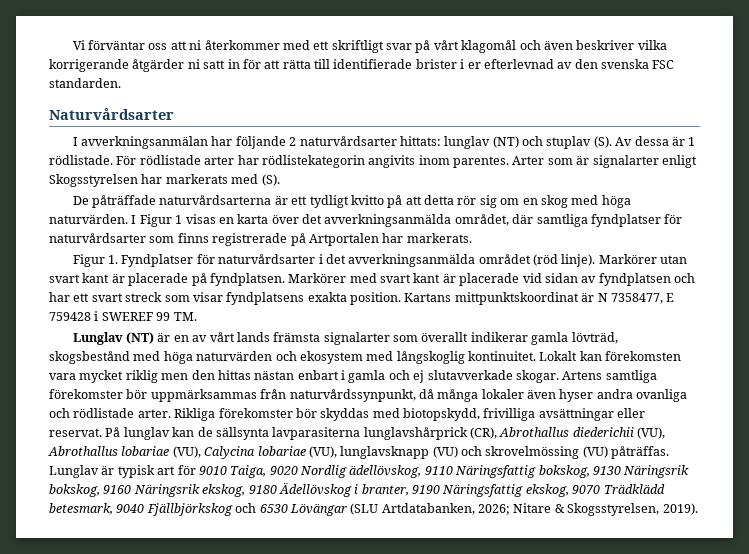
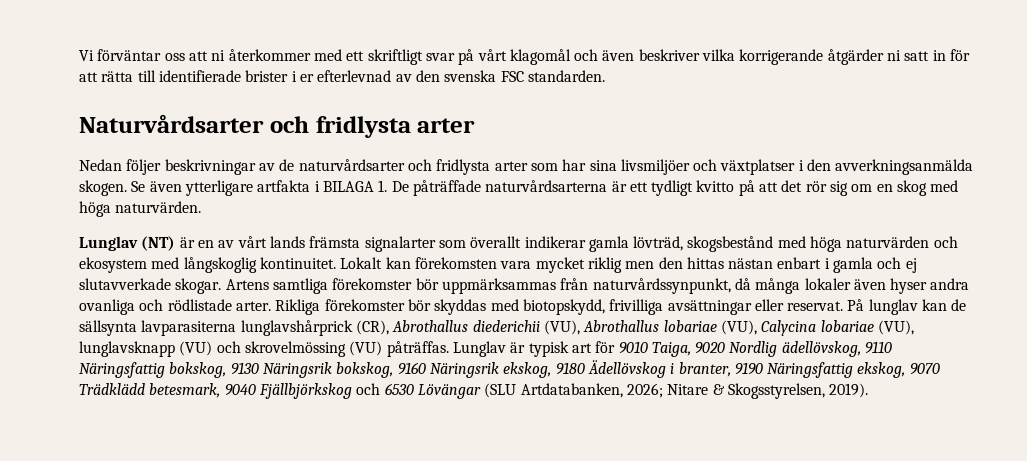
- Naturvårdsarter
- I avverkningsanmälan har följande 2 naturvårdsarter hittats: lunglav (NT) och stuplav (S). Av dessa är 1 rödlistade. För rödlistade arter har rödlistekategorin angivits inom parentes. Arter som är signalarter enligt Skogsstyrelsen har markerats med (S).
- De påträffade naturvårdsarterna är ett tydligt kvitto på att detta rör sig om en skog med höga naturvärden. I Figur 1 visas en karta över det avverkningsanmälda området, där samtliga fyndplatser för naturvårdsarter som finns registrerade på Artportalen har markerats.
- Figur 1. Fyndplatser för naturvårdsarter i det avverkningsanmälda området (röd linje). Markörer utan svart kant är placerade på fyndplatsen. Markörer med svart kant är placerade vid sidan av fyndplatsen och har ett svart streck som visar fyndplatsens exakta position. Kartans mittpunktskoordinat är N 7358477, E 759428 i SWEREF 99 TM.
+ Naturvårdsarter och fridlysta arter
+ Nedan följer beskrivningar av de naturvårdsarter och fridlysta arter som har sina livsmiljöer och växtplatser i den avverkningsanmälda skogen. Se även ytterligare artfakta i BILAGA 1. De påträffade naturvårdsarterna är ett tydligt kvitto på att det rör sig om en skog med höga naturvärden.

